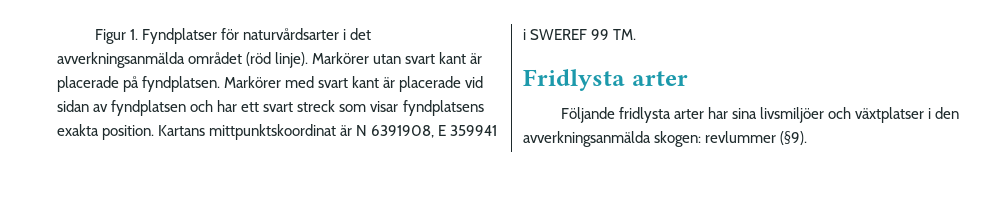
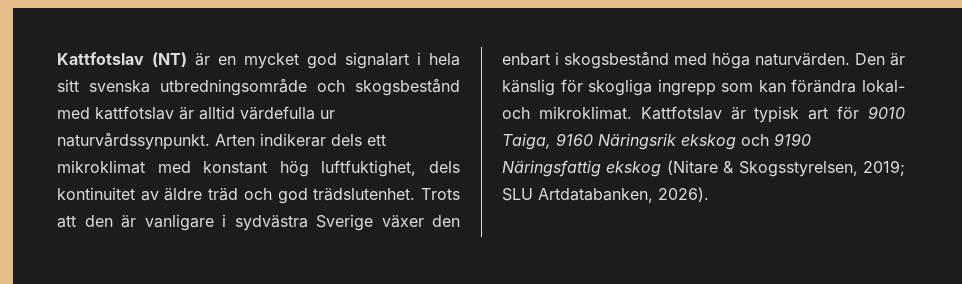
- Figur 1. Fyndplatser för naturvårdsarter i det avverkningsanmälda området (röd linje). Markörer utan svart kant är placerade på fyndplatsen. Markörer med svart kant är placerade vid sidan av fyndplatsen och har ett svart streck som visar fyndplatsens exakta position. Kartans mittpunktskoordinat är N 6391908, E 359941 i SWEREF 99 TM.
- Fridlysta arter
- Följande fridlysta arter har sina livsmiljöer och växtplatser i den avverkningsanmälda skogen: revlummer (§9).
+ Kattfotslav (NT) är en mycket god signalart i hela sitt svenska utbredningsområde och skogsbestånd med kattfotslav är alltid värdefulla ur naturvårdssynpunkt. Arten indikerar dels ett mikroklimat med konstant hög luftfuktighet, dels kontinuitet av äldre träd och god trädslutenhet. Trots att den är vanligare i sydvästra Sverige växer den enbart i skogsbestånd med höga naturvärden. Den är känslig för skogliga ingrepp som kan förändra lokal- och mikroklimat. Kattfotslav är typisk art för 9010 Taiga, 9160 Näringsrik ekskog och 9190 Näringsfattig ekskog (Nitare & Skogsstyrelsen, 2019; SLU Artdatabanken, 2026).

